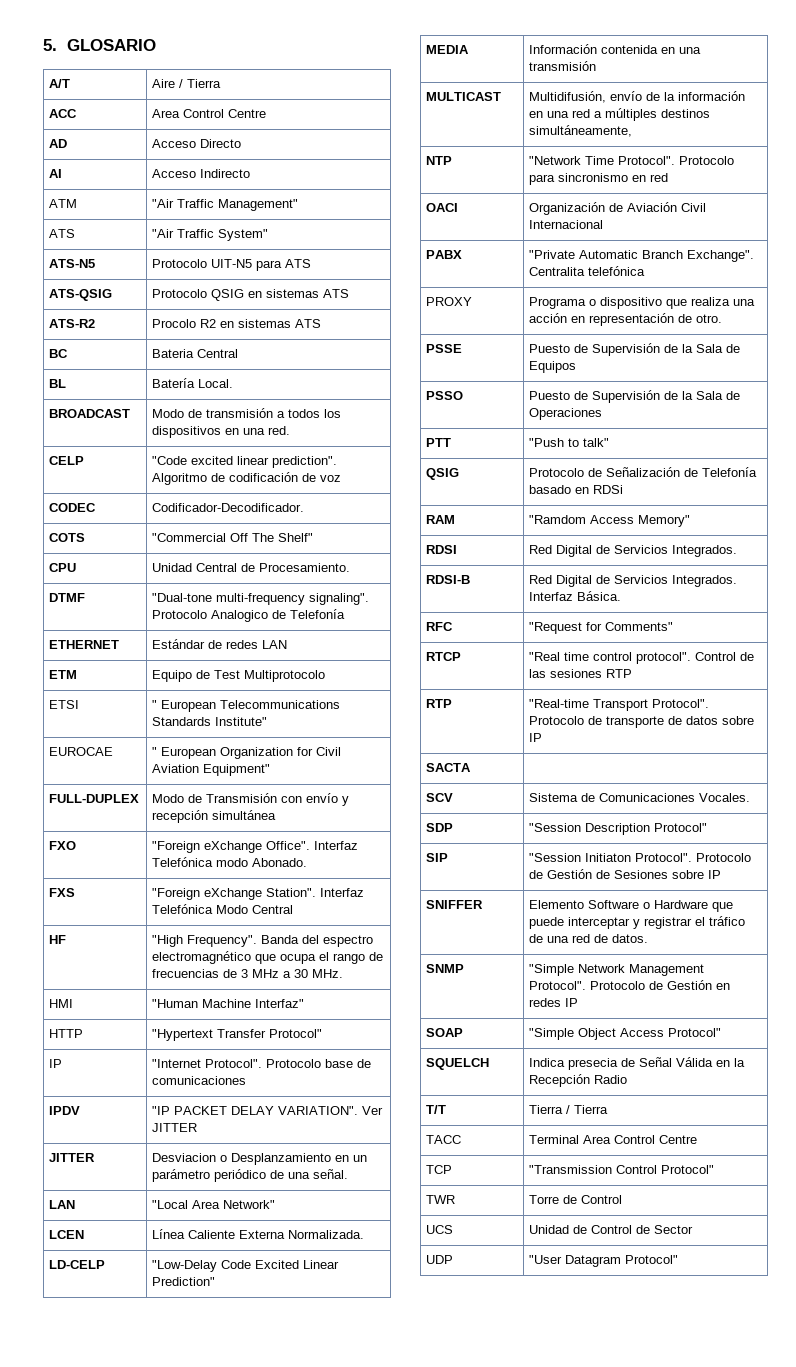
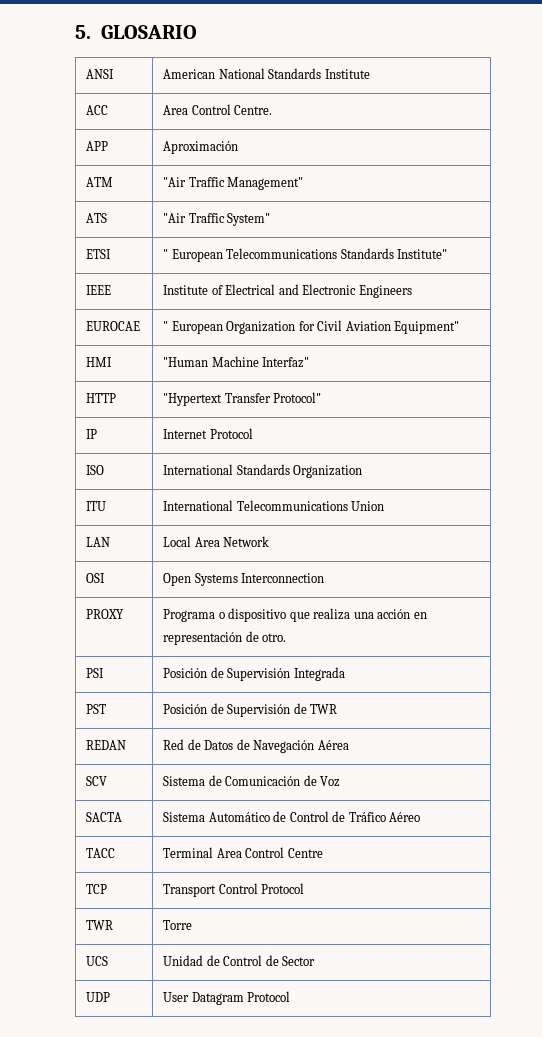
- A/T | Aire / Tierra
- ACC | Area Control Centre
- AD | Acceso Directo
- AI | Acceso Indirecto
+ ANSI | American National Standards Institute
+ ACC | Area Control Centre.
+ APP | Aproximación
- ATS-N5 | Protocolo UIT-N5 para ATS
- ATS-QSIG | Protocolo QSIG en sistemas ATS
- ATS-R2 | Procolo R2 en sistemas ATS
- BC | Bateria Central
- BL | Batería Local.
- BROADCAST | Modo de transmisión a todos los dispositivos en una red.
- CELP | "Code excited linear prediction". Algoritmo de codificación de voz
- CODEC | Codificador-Decodificador.
- COTS | "Commercial Off The Shelf"
- CPU | Unidad Central de Procesamiento.
- DTMF | "Dual-tone multi-frequency signaling". Protocolo Analogico de Telefonía
- ETHERNET | Estándar de redes LAN
- ETM | Equipo de Test Multiprotocolo
+ IEEE | Institute of Electrical and Electronic Engineers
- FULL-DUPLEX | Modo de Transmisión con envío y recepción simultánea
- FXO | "Foreign eXchange Office". Interfaz Telefónica modo Abonado.
- FXS | "Foreign eXchange Station". Interfaz Telefónica Modo Central
- HF | "High Frequency". Banda del espectro electromagnético que ocupa el rango de frecuencias de 3 MHz a 30 MHz.
- IP | "Internet Protocol". Protocolo base de comunicaciones
- IPDV | "IP PACKET DELAY VARIATION". Ver JITTER
- JITTER | Desviacion o Desplanzamiento en un parámetro periódico de una señal.
- LAN | "Local Area Network"
- LCEN | Línea Caliente Externa Normalizada.
- LD-CELP | "Low-Delay Code Excited Linear Prediction"
- MEDIA | Información contenida en una transmisión
- MULTICAST | Multidifusión, envío de la información en una red a múltiples destinos simultáneamente,
- NTP | "Network Time Protocol". Protocolo para sincronismo en red
- OACI | Organización de Aviación Civil Internacional
- PABX | "Private Automatic Branch Exchange". Centralita telefónica
+ IP | Internet Protocol
+ ISO | International Standards Organization
+ ITU | International Telecommunications Union
+ LAN | Local Area Network
+ OSI | Open Systems Interconnection
- PSSE | Puesto de Supervisión de la Sala de Equipos
- PSSO | Puesto de Supervisión de la Sala de Operaciones
- PTT | "Push to talk"
- QSIG | Protocolo de Señalización de Telefonía basado en RDSi
- RAM | "Ramdom Access Memory"
- RDSI | Red Digital de Servicios Integrados.
- RDSI-B | Red Digital de Servicios Integrados. Interfaz Básica.
- RFC | "Request for Comments"
- RTCP | "Real time control protocol". Control de las sesiones RTP
- RTP | "Real-time Transport Protocol". Protocolo de transporte de datos sobre IP
- SACTA |
- SCV | Sistema de Comunicaciones Vocales.
- SDP | "Session Description Protocol"
- SIP | "Session Initiaton Protocol". Protocolo de Gestión de Sesiones sobre IP
- SNIFFER | Elemento Software o Hardware que puede interceptar y registrar el tráfico de una red de datos.
- SNMP | "Simple Network Management Protocol". Protocolo de Gestión en redes IP
- SOAP | "Simple Object Access Protocol"
- SQUELCH | Indica presecia de Señal Válida en la Recepción Radio
- T/T | Tierra / Tierra
+ PSI | Posición de Supervisión Integrada
+ PST | Posición de Supervisión de TWR
+ REDAN | Red de Datos de Navegación Aérea
+ SCV | Sistema de Comunicación de Voz
+ SACTA | Sistema Automático de Control de Tráfico Aéreo
- TCP | "Transmission Control Protocol"
+ TCP | Transport Control Protocol
- TWR | Torre de Control
+ TWR | Torre
- UDP | "User Datagram Protocol"
+ UDP | User Datagram Protocol

